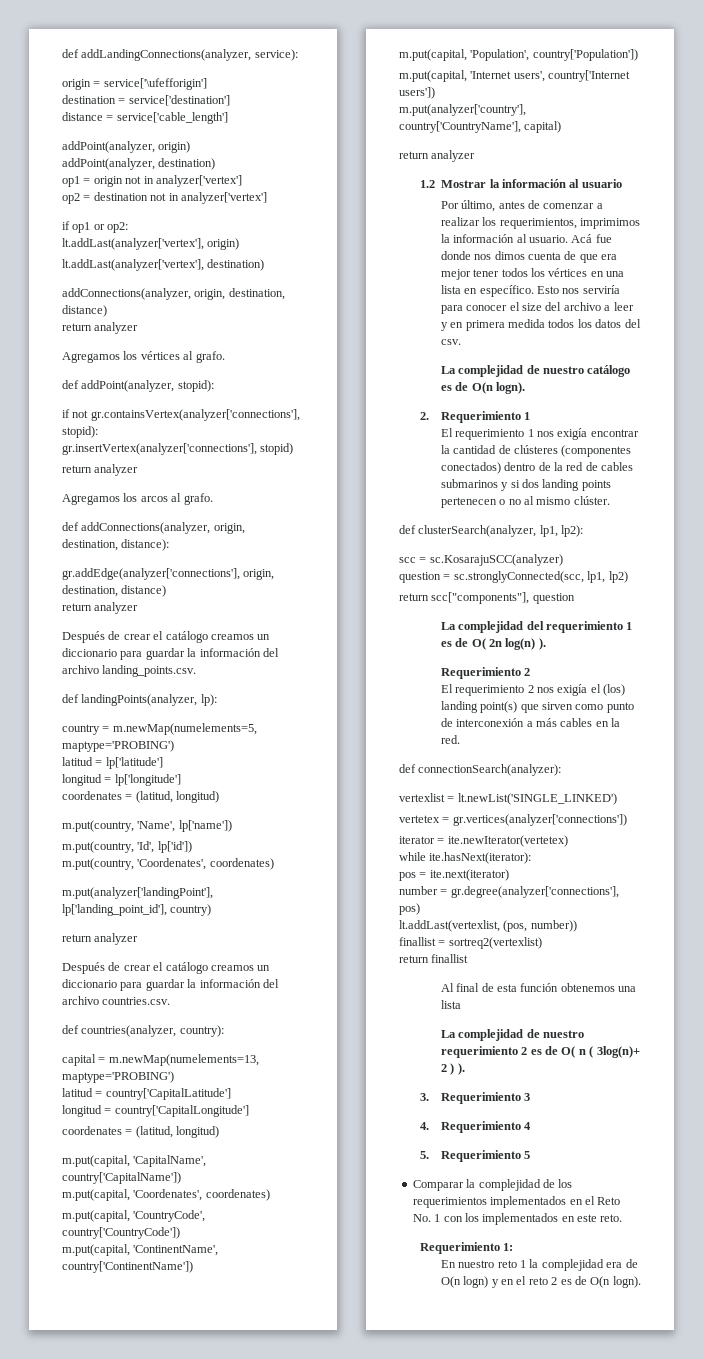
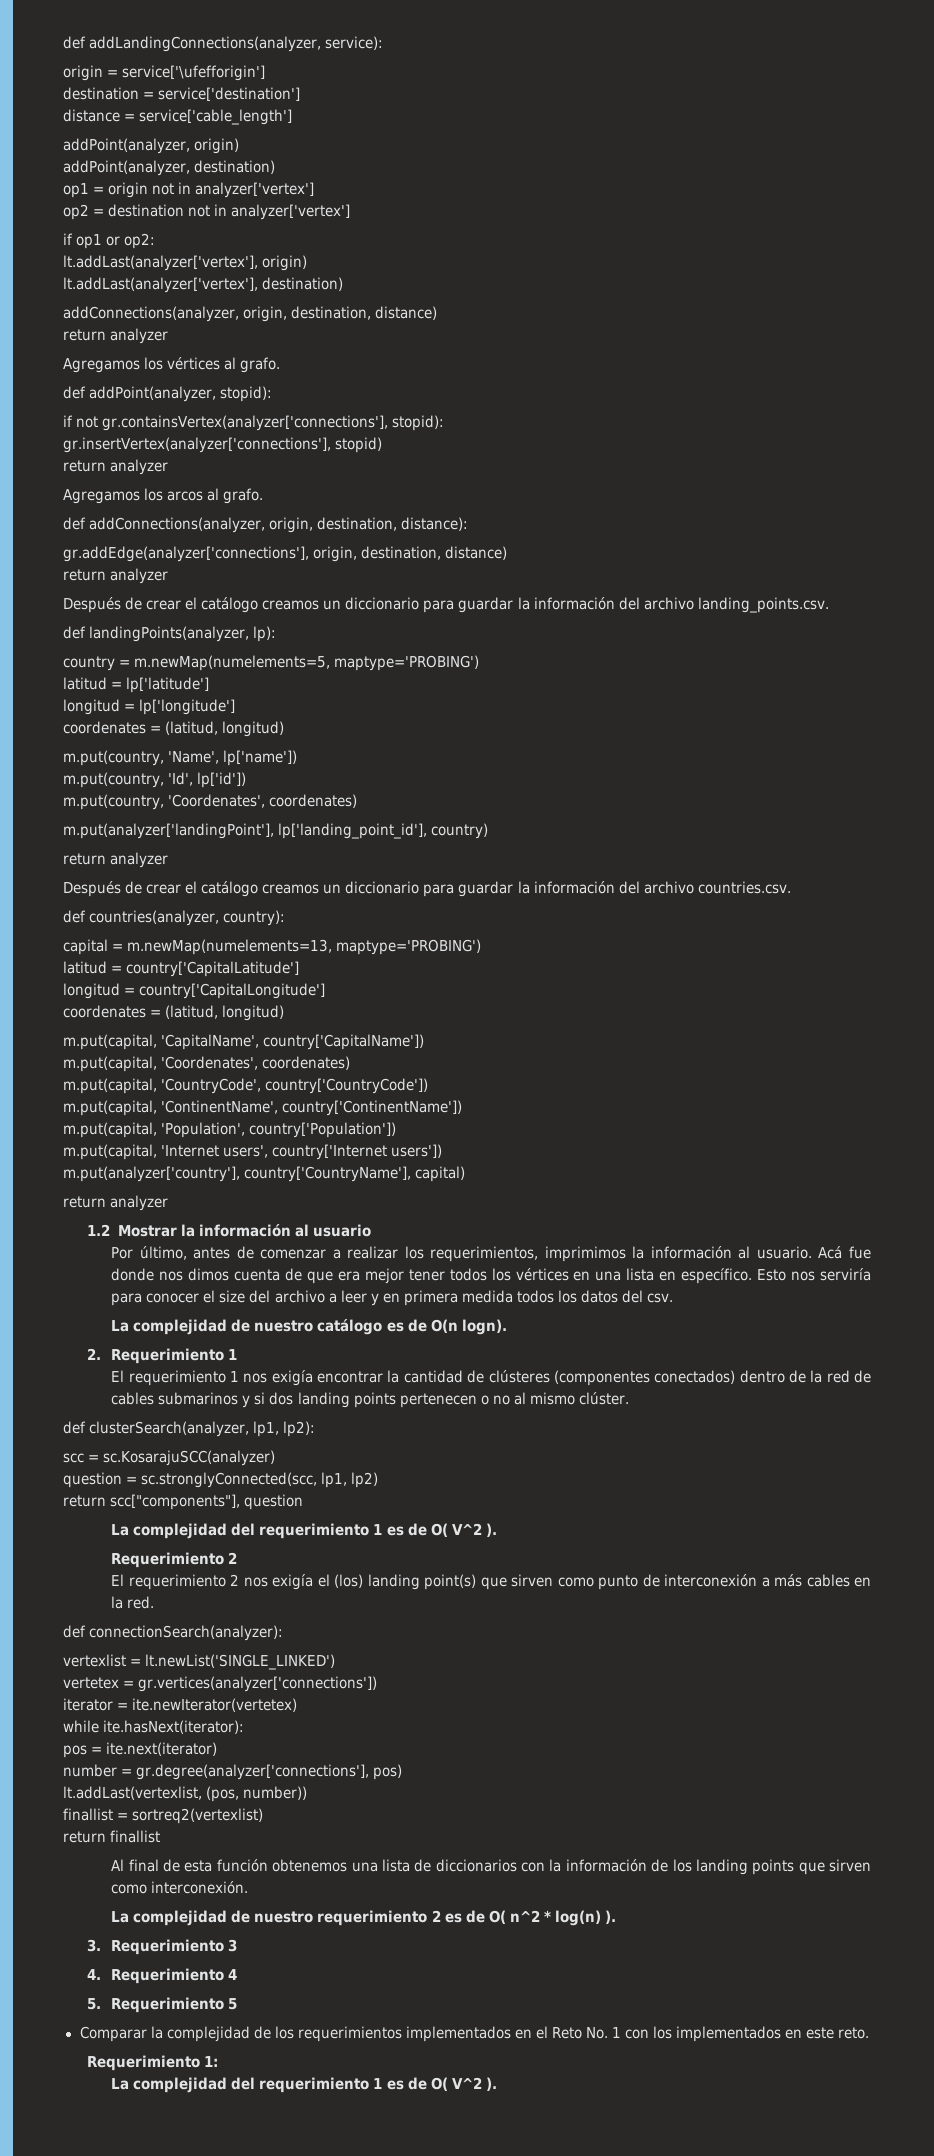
  return scc["components"], question
- La complejidad del requerimiento 1 es de Ο( 2n log(n) ).
+ La complejidad del requerimiento 1 es de Ο( V^2 ).
- Al final de esta función obtenemos una lista
+ Al final de esta función obtenemos una lista de diccionarios con la información de los landing points que sirven como interconexión.
- La complejidad de nuestro requerimiento 2 es de Ο( n ( 3log(n)+ 2 ) ).
+ La complejidad de nuestro requerimiento 2 es de Ο( n^2 * log(n) ).
  Requerimiento 1:
- En nuestro reto 1 la complejidad era de O(n logn) y en el reto 2 es de O(n logn).
+ La complejidad del requerimiento 1 es de Ο( V^2 ).

